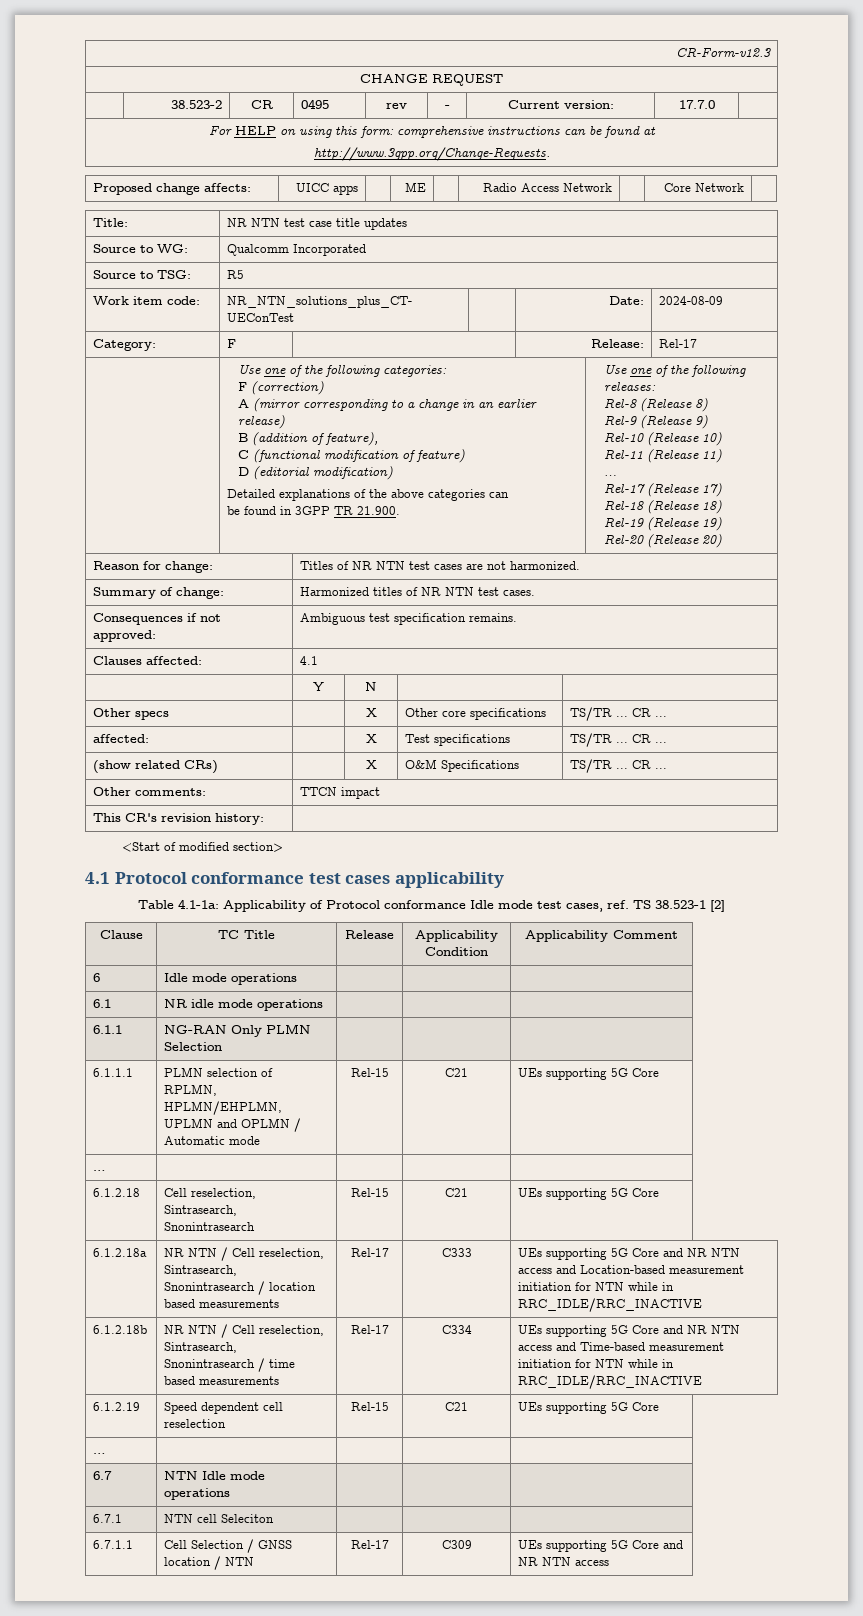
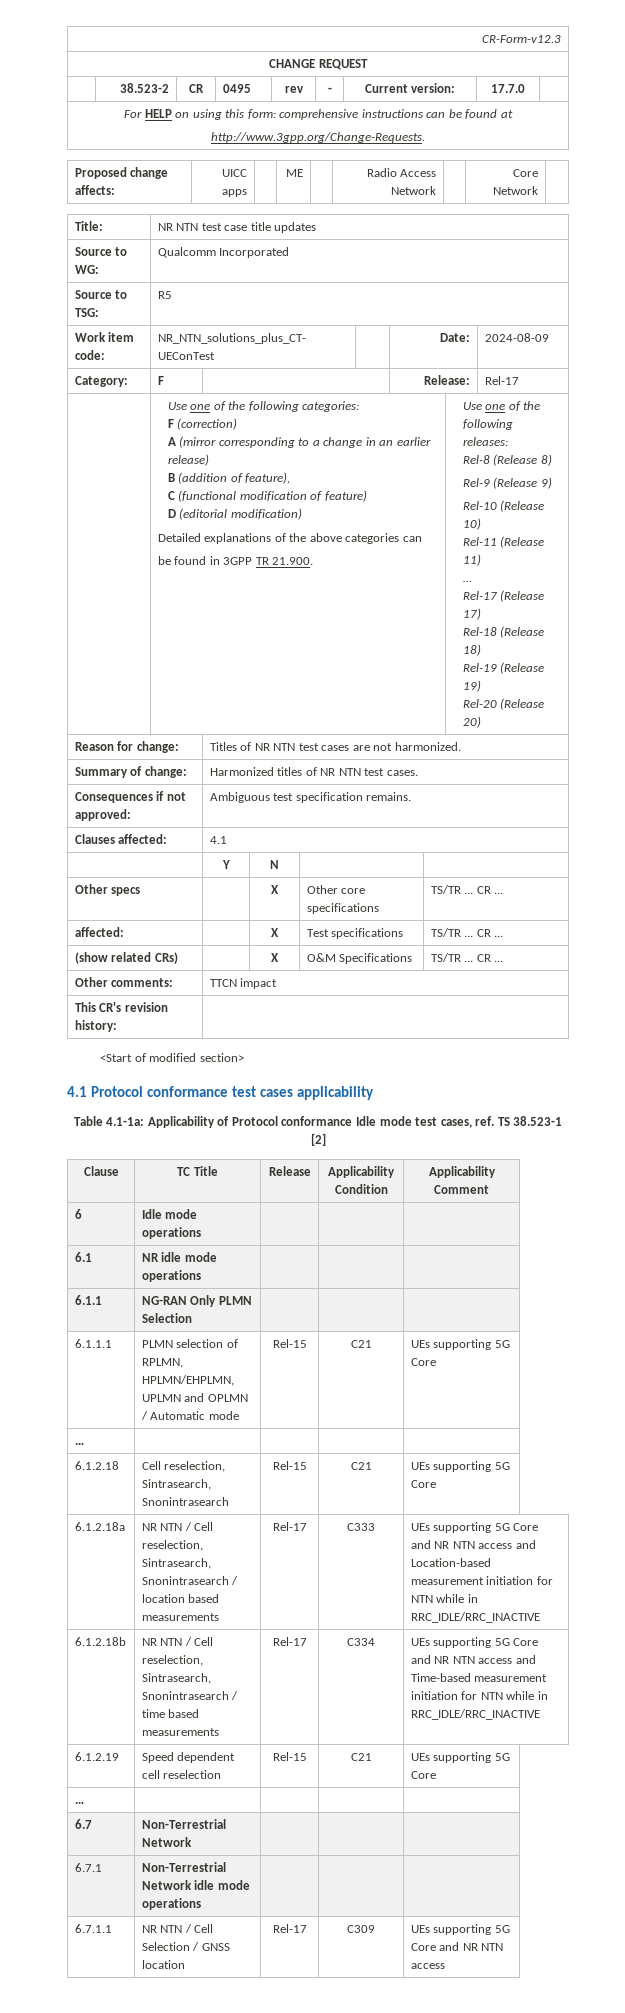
- 6.7 | NTN Idle mode operations | | |
- 6.7.1 | NTN cell Seleciton | | |
- 6.7.1.1 | Cell Selection / GNSS location / NTN | Rel-17 | C309 | UEs supporting 5G Core and NR NTN access
+ 6.7 | Non-Terrestrial Network | | |
+ 6.7.1 | Non-Terrestrial Network idle mode operations | | |
+ 6.7.1.1 | NR NTN / Cell Selection / GNSS location | Rel-17 | C309 | UEs supporting 5G Core and NR NTN access

